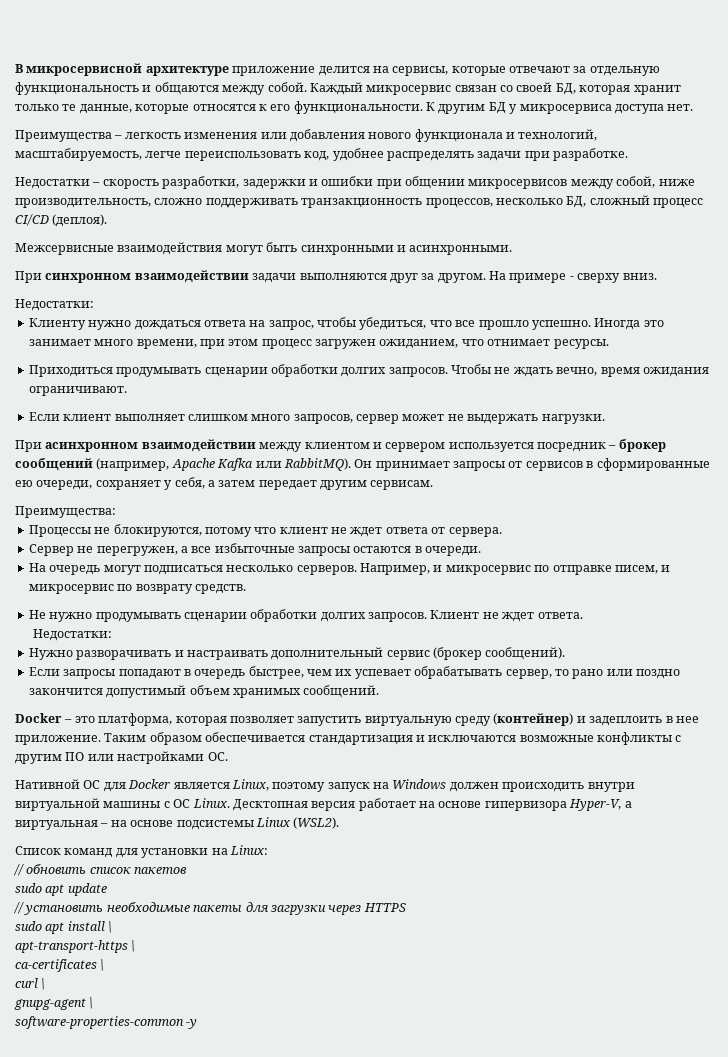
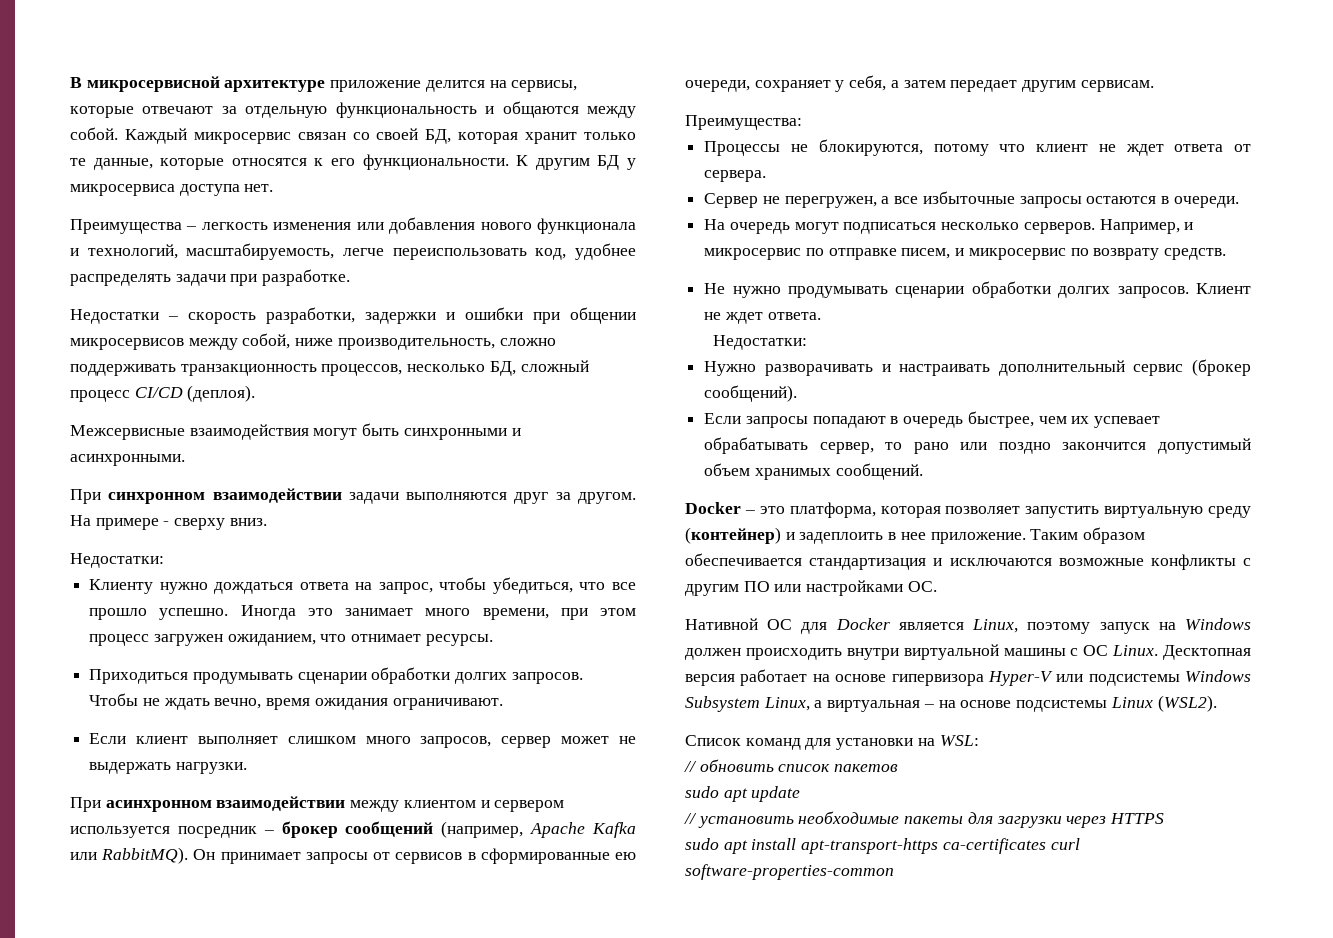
- Десктопная версия работает на основе гипервизора Hyper-V, а виртуальная – на основе подсистемы Linux (WSL2).
+ Десктопная версия работает на основе гипервизора Hyper-V или подсистемы Windows Subsystem Linux, а виртуальная – на основе подсистемы Linux (WSL2).
- Список команд для установки на Linux:
+ Список команд для установки на WSL:
- sudo apt install \
- apt-transport-https \
- ca-certificates \
- curl \
- gnupg-agent \
- software-properties-common -y
+ sudo apt install apt-transport-https ca-certificates curl software-properties-common

